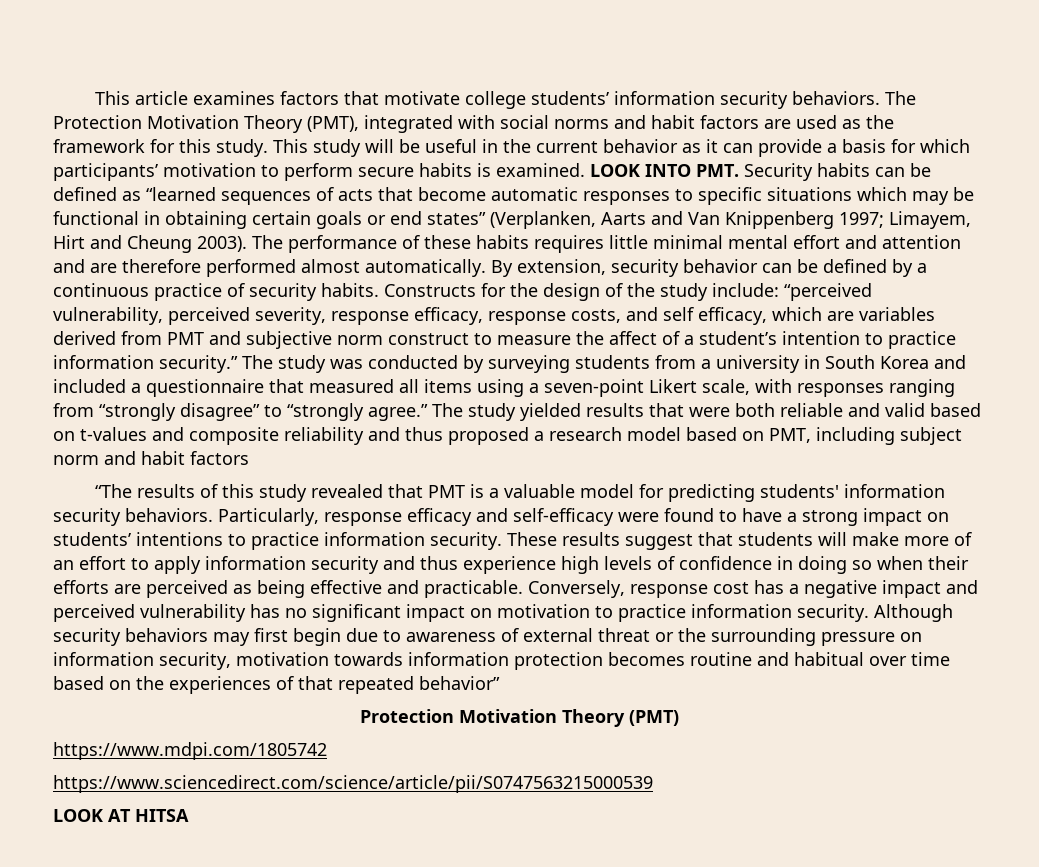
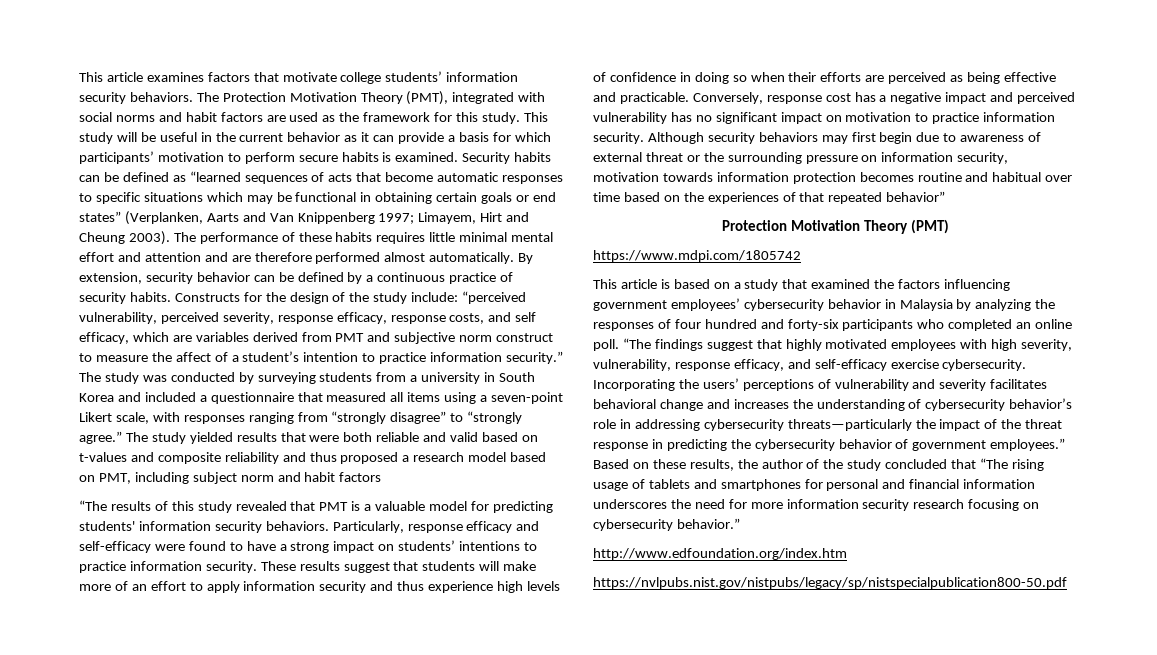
- LOOK INTO PMT. Security habits can be defined as “learned sequences of acts that become automatic responses to specific situations which may be functional in obtaining certain goals or end states” (Verplanken, Aarts and Van Knippenberg 1997; Limayem, Hirt and Cheung 2003).
+ Security habits can be defined as “learned sequences of acts that become automatic responses to specific situations which may be functional in obtaining certain goals or end states” (Verplanken, Aarts and Van Knippenberg 1997; Limayem, Hirt and Cheung 2003).
- https://www.sciencedirect.com/science/article/pii/S0747563215000539
- LOOK AT HITSA
+ This article is based on a study that examined the factors influencing government employees’ cybersecurity behavior in Malaysia by analyzing the responses of four hundred and forty-six participants who completed an online poll. “The findings suggest that highly motivated employees with high severity, vulnerability, response efficacy, and self-efficacy exercise cybersecurity. Incorporating the users’ perceptions of vulnerability and severity facilitates behavioral change and increases the understanding of cybersecurity behavior’s role in addressing cybersecurity threats—particularly the impact of the threat response in predicting the cybersecurity behavior of government employees.” Based on these results, the author of the study concluded that “The rising usage of tablets and smartphones for personal and financial information underscores the need for more information security research focusing on cybersecurity behavior.”
+ http://www.edfoundation.org/index.htm
+ https://nvlpubs.nist.gov/nistpubs/legacy/sp/nistspecialpublication800-50.pdf

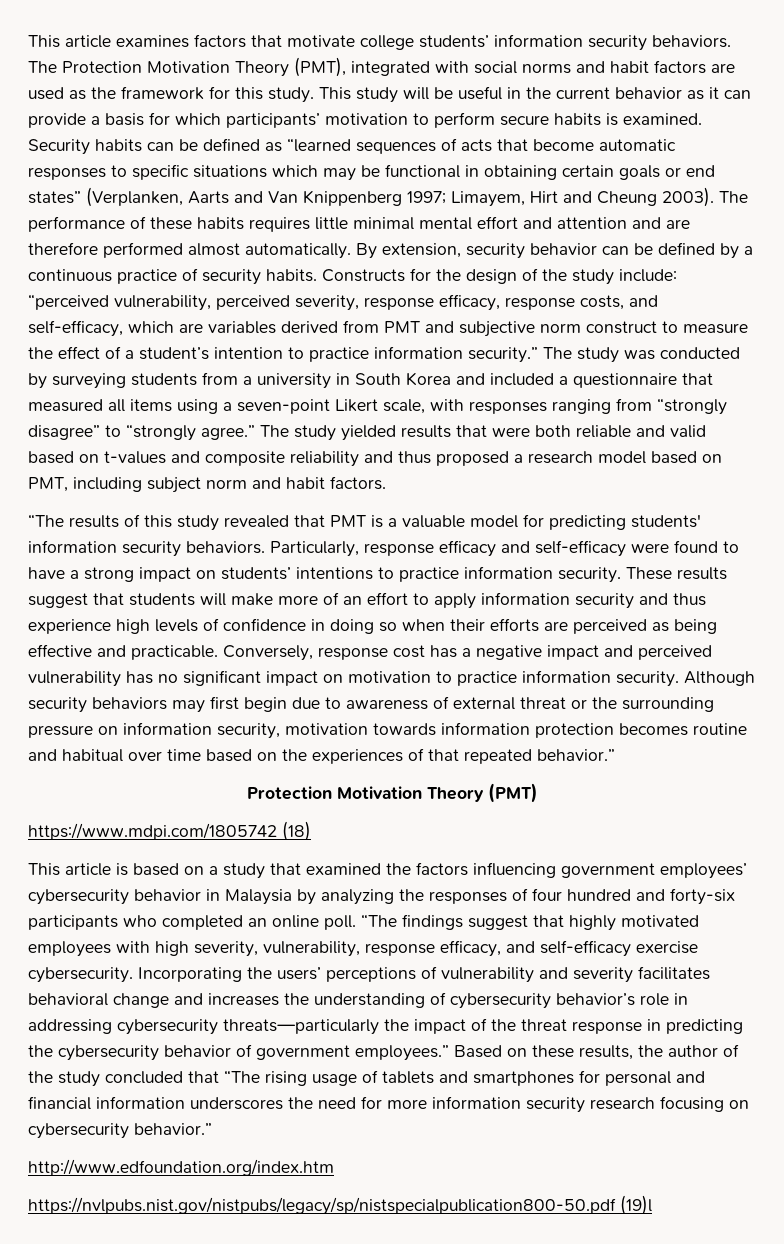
- Constructs for the design of the study include: “perceived vulnerability, perceived severity, response efficacy, response costs, and self efficacy, which are variables derived from PMT and subjective norm construct to measure the affect of a student’s intention to practice information security.”
+ Constructs for the design of the study include: “perceived vulnerability, perceived severity, response efficacy, response costs, and self-efficacy, which are variables derived from PMT and subjective norm construct to measure the effect of a student’s intention to practice information security.”
- The study yielded results that were both reliable and valid based on t-values and composite reliability and thus proposed a research model based on PMT, including subject norm and habit factors
+ The study yielded results that were both reliable and valid based on t-values and composite reliability and thus proposed a research model based on PMT, including subject norm and habit factors.
- Although security behaviors may first begin due to awareness of external threat or the surrounding pressure on information security, motivation towards information protection becomes routine and habitual over time based on the experiences of that repeated behavior”
+ Although security behaviors may first begin due to awareness of external threat or the surrounding pressure on information security, motivation towards information protection becomes routine and habitual over time based on the experiences of that repeated behavior.”
- https://www.mdpi.com/1805742
+ https://www.mdpi.com/1805742 (18)
- https://nvlpubs.nist.gov/nistpubs/legacy/sp/nistspecialpublication800-50.pdf
+ https://nvlpubs.nist.gov/nistpubs/legacy/sp/nistspecialpublication800-50.pdf (19)l

